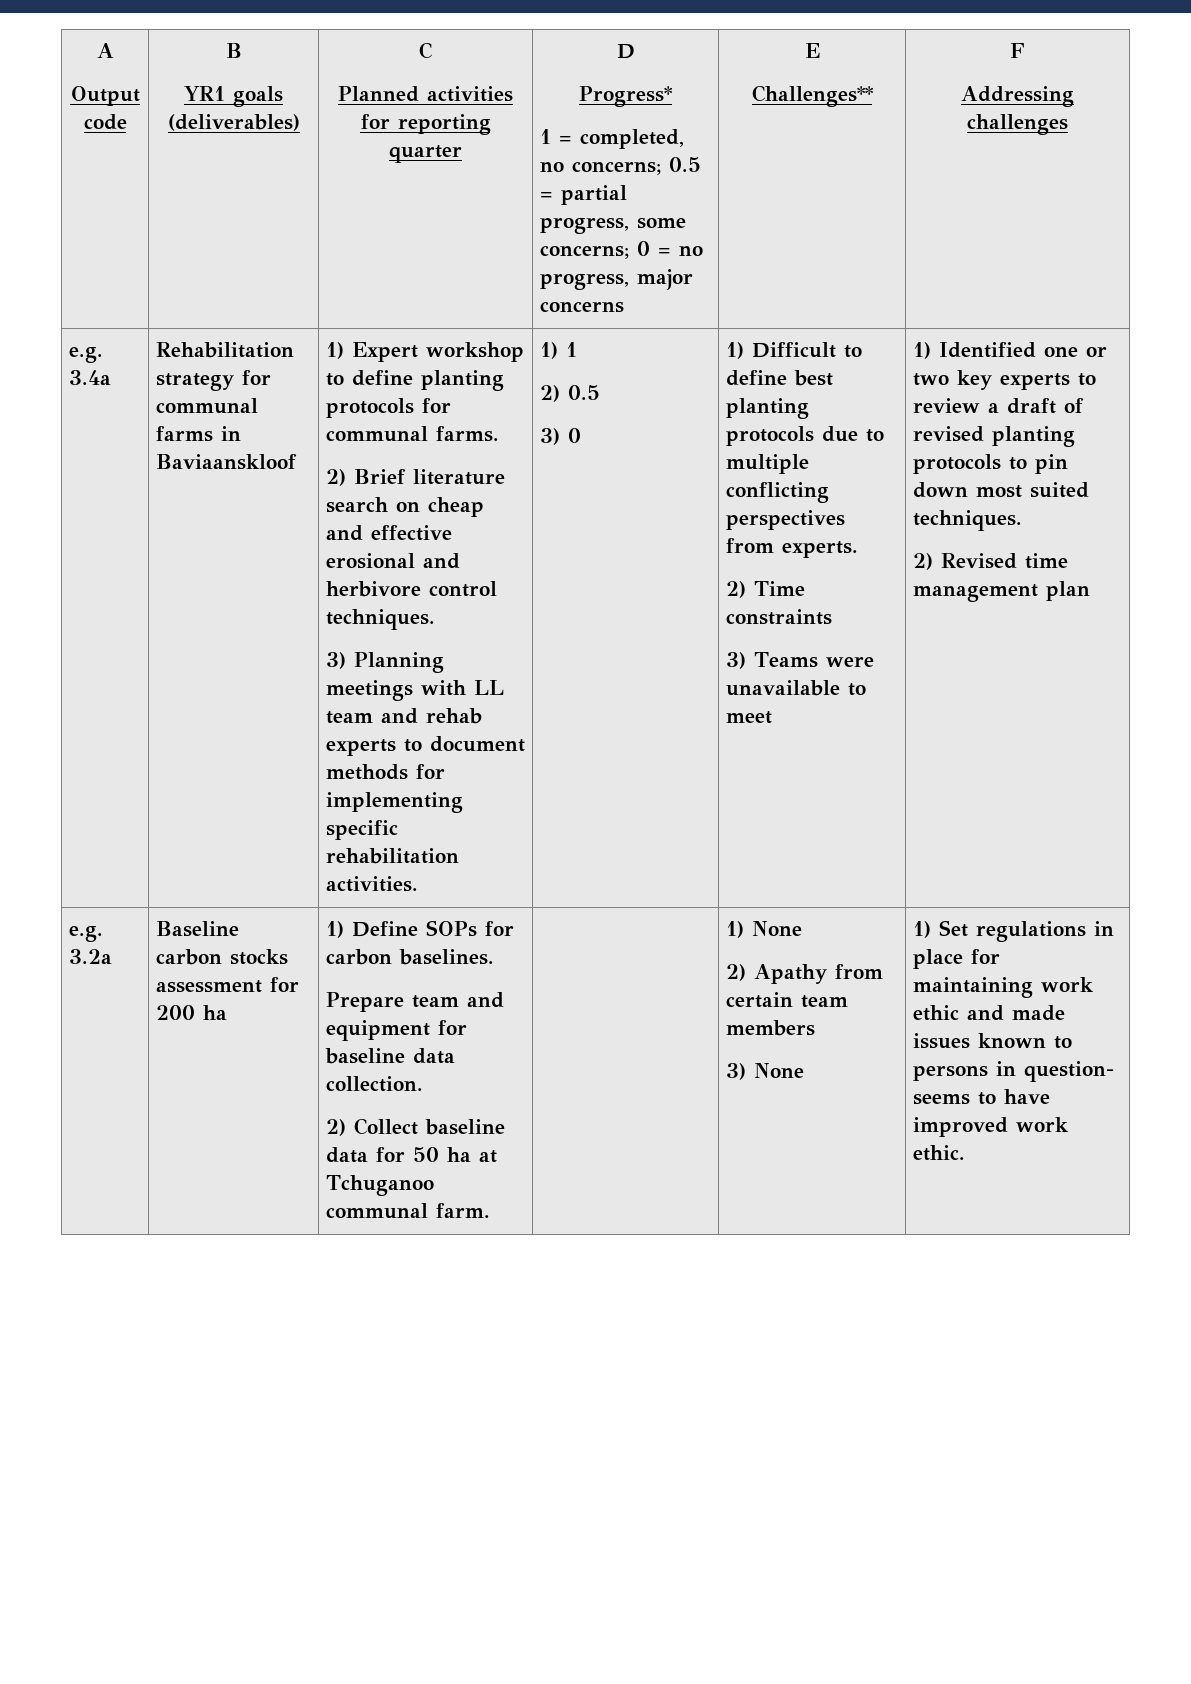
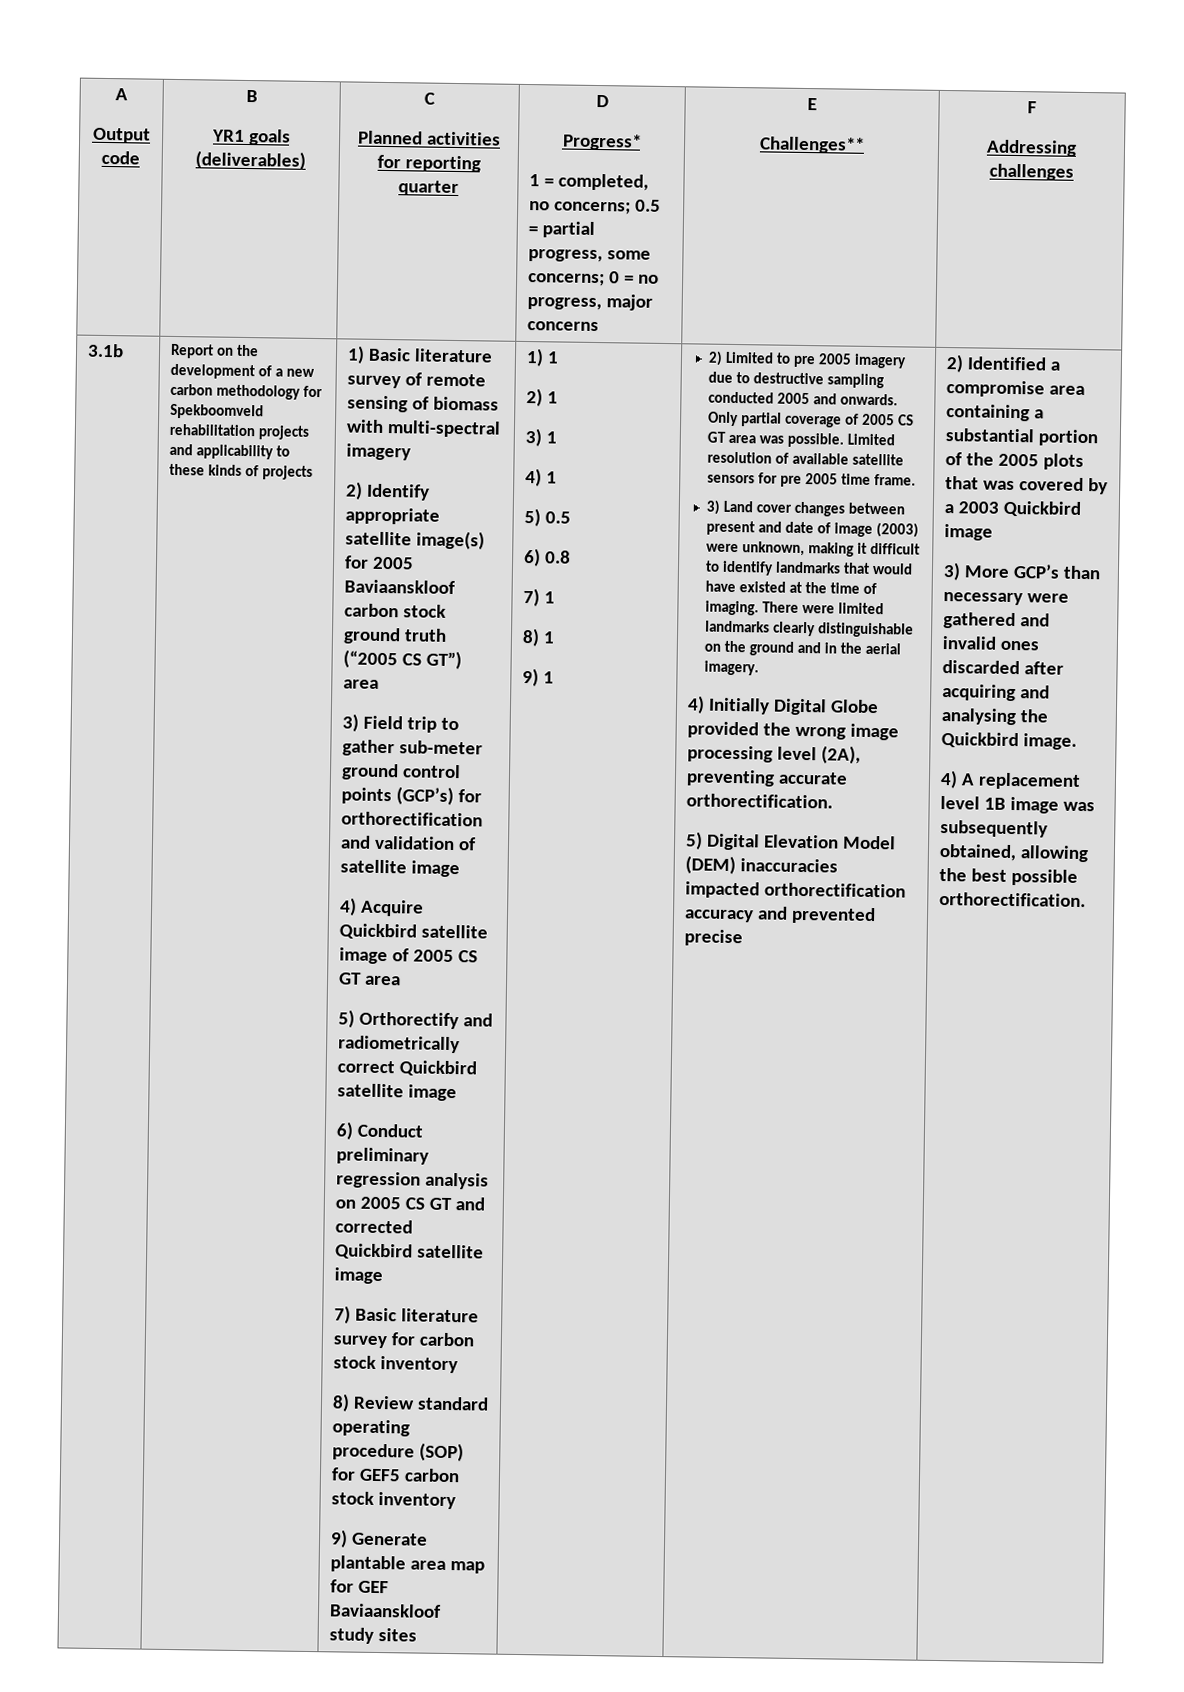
- e.g. 3.4a | Rehabilitation strategy for communal farms in Baviaanskloof | 1) Expert workshop to define planting protocols for communal farms.
- 2) Brief literature search on cheap and effective erosional and herbivore control techniques.
- 3) Planning meetings with LL team and rehab experts to document methods for implementing specific rehabilitation activities. | 1) 1
- 2) 0.5
- 3) 0 | 1) Difficult to define best planting protocols due to multiple conflicting perspectives from experts.
- 2) Time constraints
- 3) Teams were unavailable to meet | 1) Identified one or two key experts to review a draft of revised planting protocols to pin down most suited techniques.
- 2) Revised time management plan
- e.g. 3.2a | Baseline carbon stocks assessment for 200 ha | 1) Define SOPs for carbon baselines.
- Prepare team and equipment for baseline data collection.
- 2) Collect baseline data for 50 ha at Tchuganoo communal farm. | | 1) None
- 2) Apathy from certain team members
- 3) None | 1) Set regulations in place for maintaining work ethic and made issues known to persons in question- seems to have improved work ethic.
+ 3.1b | Report on the development of a new carbon methodology for Spekboomveld rehabilitation projects and applicability to these kinds of projects | 1) Basic literature survey of remote sensing of biomass with multi-spectral imagery
+ 2) Identify appropriate satellite image(s) for 2005 Baviaanskloof carbon stock ground truth (“2005 CS GT”) area
+ 3) Field trip to gather sub-meter ground control points (GCP’s) for orthorectification and validation of satellite image
+ 4) Acquire Quickbird satellite image of 2005 CS GT area
+ 5) Orthorectify and radiometrically correct Quickbird satellite image
+ 6) Conduct preliminary regression analysis on 2005 CS GT and corrected Quickbird satellite image
+ 7) Basic literature survey for carbon stock inventory
+ 8) Review standard operating procedure (SOP) for GEF5 carbon stock inventory
+ 9) Generate plantable area map for GEF Baviaanskloof study sites | 1) 1
+ 2) 1
+ 3) 1
+ 4) 1
+ 5) 0.5
+ 6) 0.8
+ 7) 1
+ 8) 1
+ 9) 1 | 2) Limited to pre 2005 imagery due to destructive sampling conducted 2005 and onwards. Only partial coverage of 2005 CS GT area was possible. Limited resolution of available satellite sensors for pre 2005 time frame.
+ 3) Land cover changes between present and date of image (2003) were unknown, making it difficult to identify landmarks that would have existed at the time of imaging. There were limited landmarks clearly distinguishable on the ground and in the aerial imagery.
+ 4) Initially Digital Globe provided the wrong image processing level (2A), preventing accurate orthorectification.
+ 5) Digital Elevation Model (DEM) inaccuracies impacted orthorectification accuracy and prevented precise | 2) Identified a compromise area containing a substantial portion of the 2005 plots that was covered by a 2003 Quickbird image
+ 3) More GCP’s than necessary were gathered and invalid ones discarded after acquiring and analysing the Quickbird image.
+ 4) A replacement level 1B image was subsequently obtained, allowing the best possible orthorectification.

